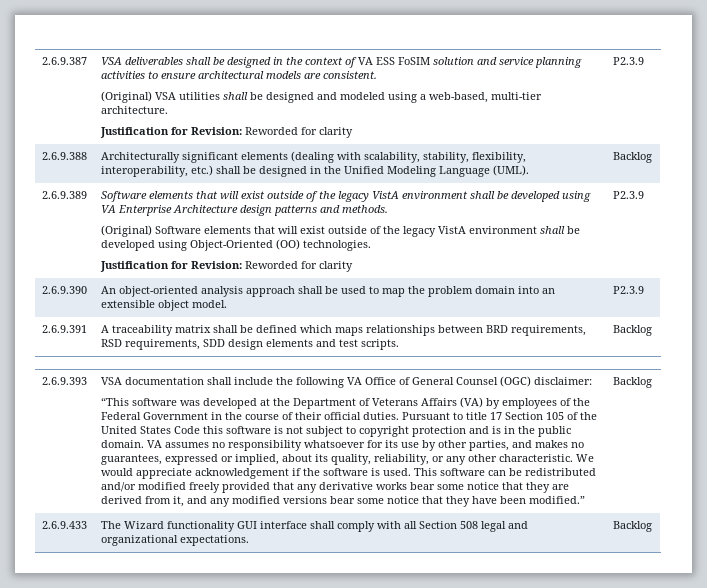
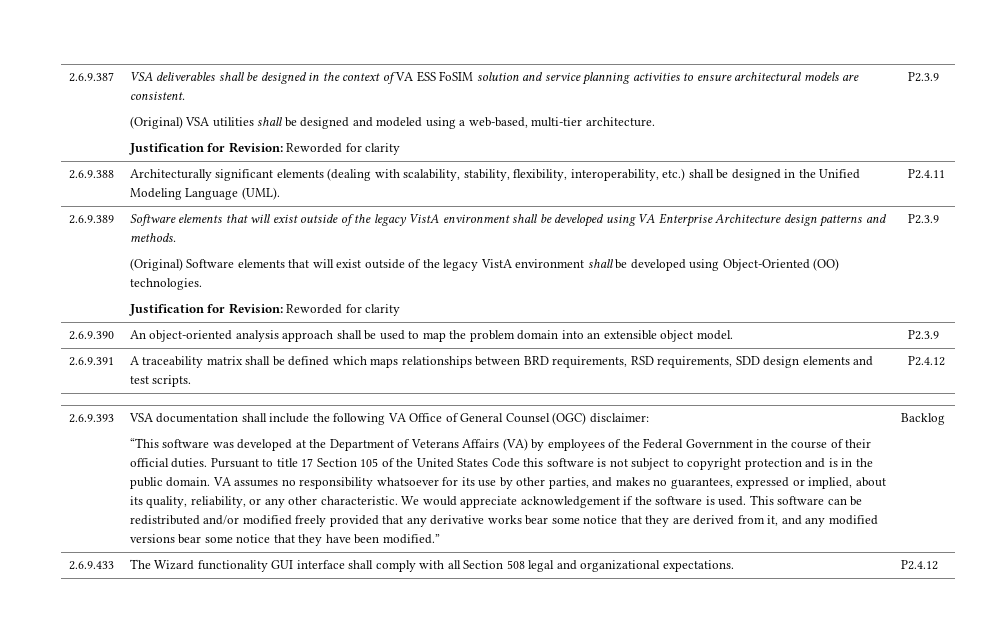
- 2.6.9.388 | Architecturally significant elements (dealing with scalability, stability, flexibility, interoperability, etc.) shall be designed in the Unified Modeling Language (UML). | Backlog
+ 2.6.9.388 | Architecturally significant elements (dealing with scalability, stability, flexibility, interoperability, etc.) shall be designed in the Unified Modeling Language (UML). | P2.4.11
- 2.6.9.391 | A traceability matrix shall be defined which maps relationships between BRD requirements, RSD requirements, SDD design elements and test scripts. | Backlog
+ 2.6.9.391 | A traceability matrix shall be defined which maps relationships between BRD requirements, RSD requirements, SDD design elements and test scripts. | P2.4.12
- 2.6.9.433 | The Wizard functionality GUI interface shall comply with all Section 508 legal and organizational expectations. | Backlog
+ 2.6.9.433 | The Wizard functionality GUI interface shall comply with all Section 508 legal and organizational expectations. | P2.4.12

